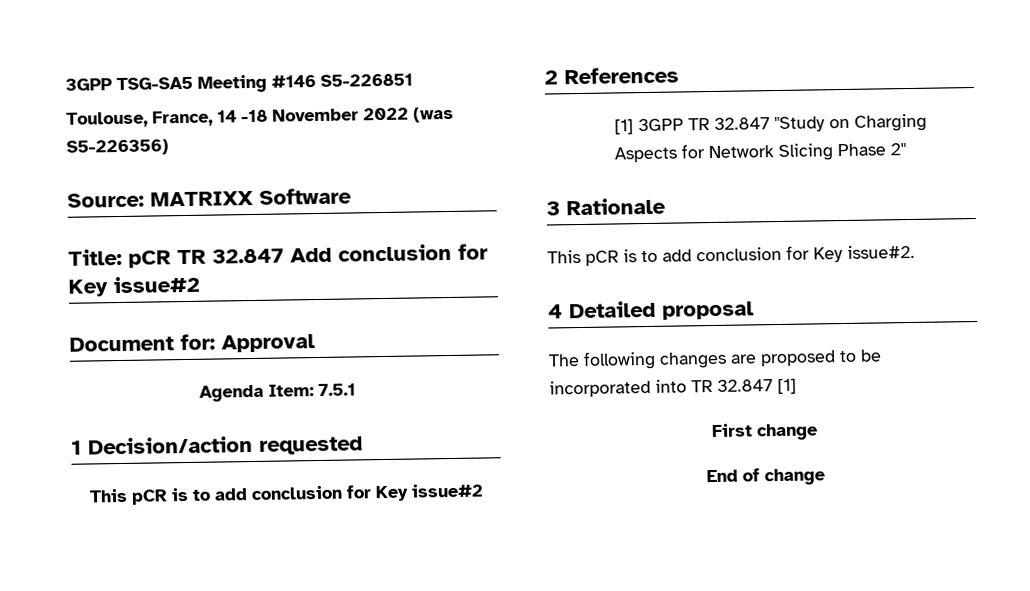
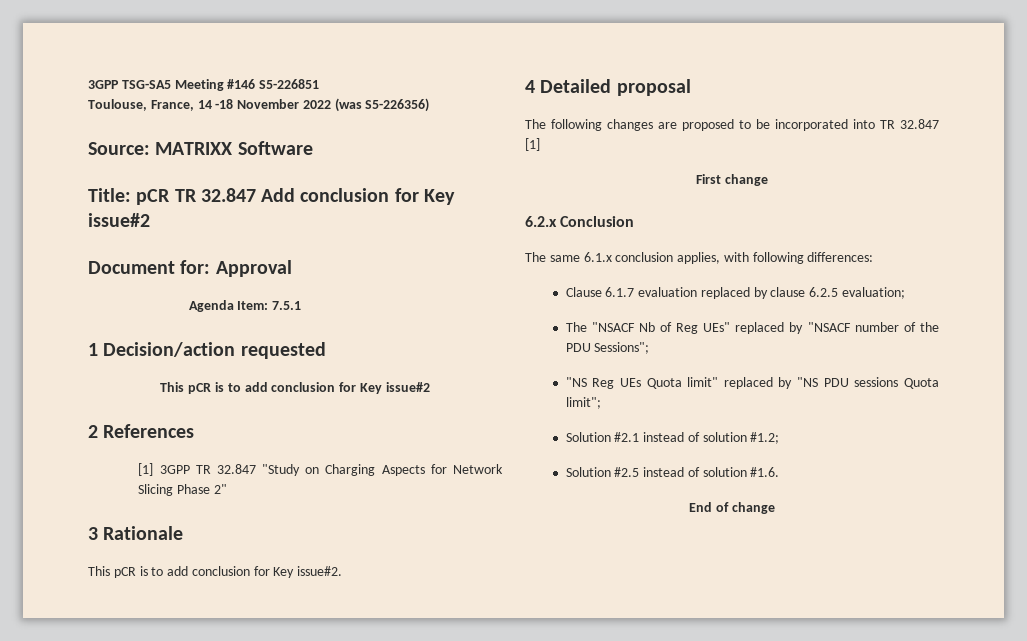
+ 6.2.x Conclusion
+ The same 6.1.x conclusion applies, with following differences:
+ Clause 6.1.7 evaluation replaced by clause 6.2.5 evaluation;
+ The "NSACF Nb of Reg UEs" replaced by "NSACF number of the PDU Sessions";
+ "NS Reg UEs Quota limit" replaced by "NS PDU sessions Quota limit";
+ Solution #2.1 instead of solution #1.2;
+ Solution #2.5 instead of solution #1.6.

